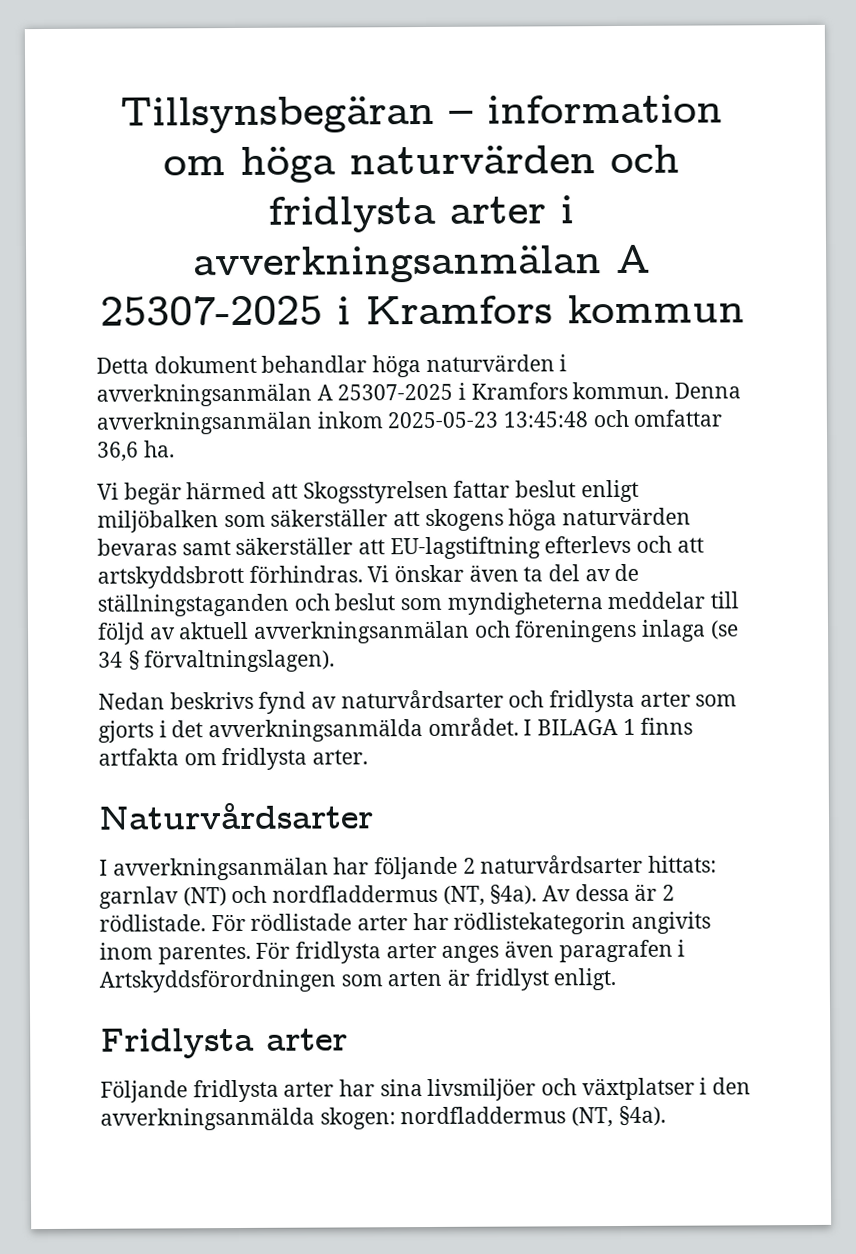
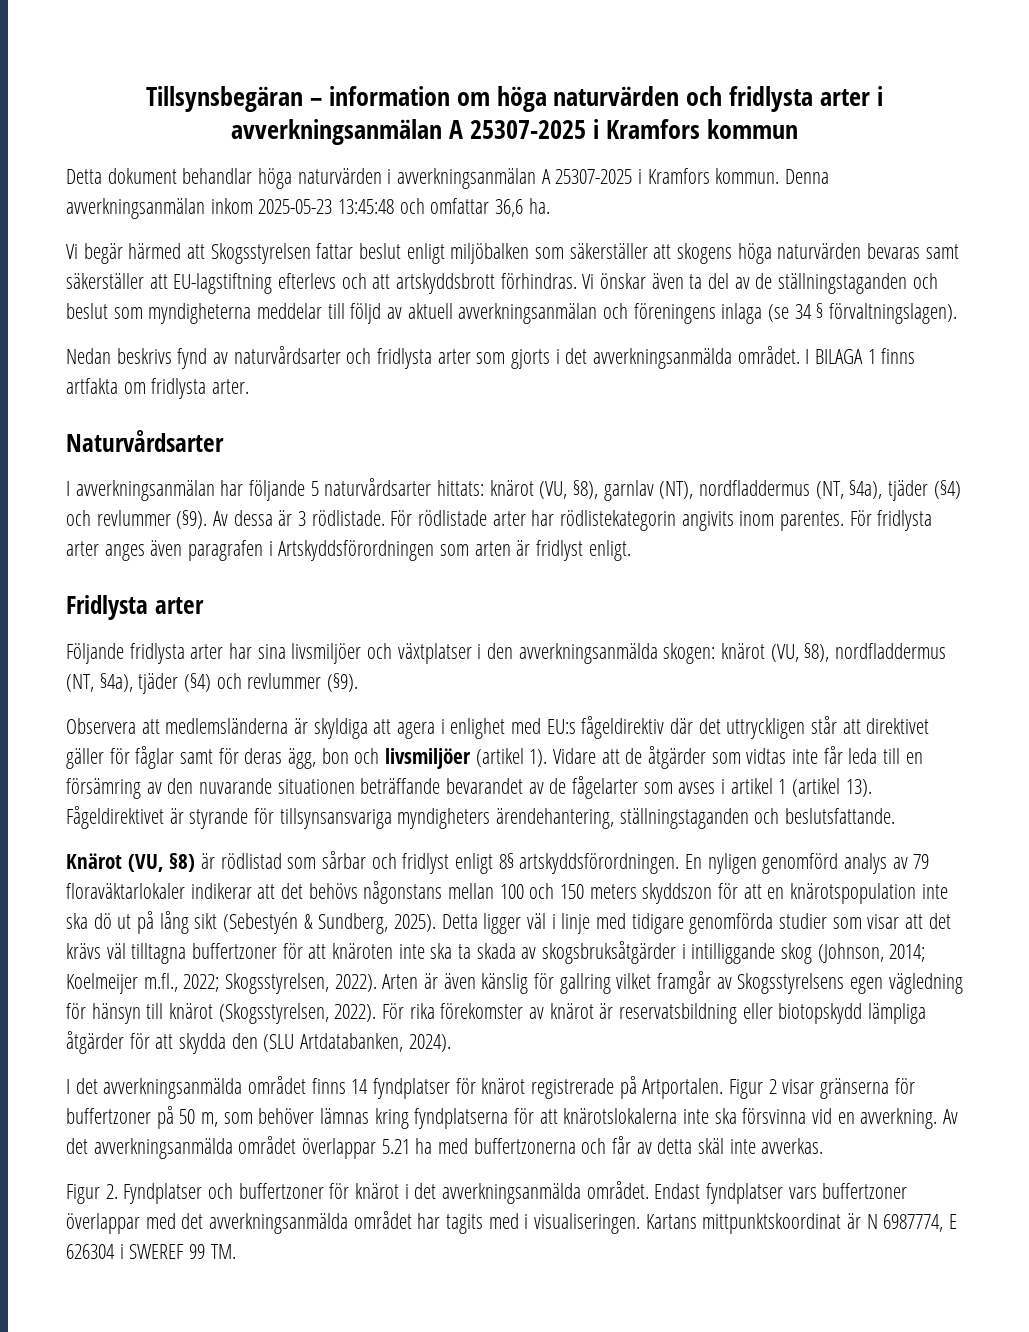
- I avverkningsanmälan har följande 2 naturvårdsarter hittats: garnlav (NT) och nordfladdermus (NT, §4a).
+ I avverkningsanmälan har följande 5 naturvårdsarter hittats: knärot (VU, §8), garnlav (NT), nordfladdermus (NT, §4a), tjäder (§4) och revlummer (§9).
- Av dessa är 2 rödlistade.
+ Av dessa är 3 rödlistade.
- Följande fridlysta arter har sina livsmiljöer och växtplatser i den avverkningsanmälda skogen: nordfladdermus (NT, §4a).
+ Följande fridlysta arter har sina livsmiljöer och växtplatser i den avverkningsanmälda skogen: knärot (VU, §8), nordfladdermus (NT, §4a), tjäder (§4) och revlummer (§9).
+ Observera att medlemsländerna är skyldiga att agera i enlighet med EU:s fågeldirektiv där det uttryckligen står att direktivet gäller för fåglar samt för deras ägg, bon och livsmiljöer (artikel 1). Vidare att de åtgärder som vidtas inte får leda till en försämring av den nuvarande situationen beträffande bevarandet av de fågelarter som avses i artikel 1 (artikel 13). Fågeldirektivet är styrande för tillsynsansvariga myndigheters ärendehantering, ställningstaganden och beslutsfattande.
+ Knärot (VU, §8) är rödlistad som sårbar och fridlyst enligt 8§ artskyddsförordningen. En nyligen genomförd analys av 79 floraväktarlokaler indikerar att det behövs någonstans mellan 100 och 150 meters skyddszon för att en knärotspopulation inte ska dö ut på lång sikt (Sebestyén & Sundberg, 2025). Detta ligger väl i linje med tidigare genomförda studier som visar att det krävs väl tilltagna buffertzoner för att knäroten inte ska ta skada av skogsbruksåtgärder i intilliggande skog (Johnson, 2014; Koelmeijer m.fl., 2022; Skogsstyrelsen, 2022). Arten är även känslig för gallring vilket framgår av Skogsstyrelsens egen vägledning för hänsyn till knärot (Skogsstyrelsen, 2022). För rika förekomster av knärot är reservatsbildning eller biotopskydd lämpliga åtgärder för att skydda den (SLU Artdatabanken, 2024).
+ I det avverkningsanmälda området finns 14 fyndplatser för knärot registrerade på Artportalen. Figur 2 visar gränserna för buffertzoner på 50 m, som behöver lämnas kring fyndplatserna för att knärotslokalerna inte ska försvinna vid en avverkning. Av det avverkningsanmälda området överlappar 5.21 ha med buffertzonerna och får av detta skäl inte avverkas.
+ Figur 2. Fyndplatser och buffertzoner för knärot i det avverkningsanmälda området. Endast fyndplatser vars buffertzoner överlappar med det avverkningsanmälda området har tagits med i visualiseringen. Kartans mittpunktskoordinat är N 6987774, E 626304 i SWEREF 99 TM.

